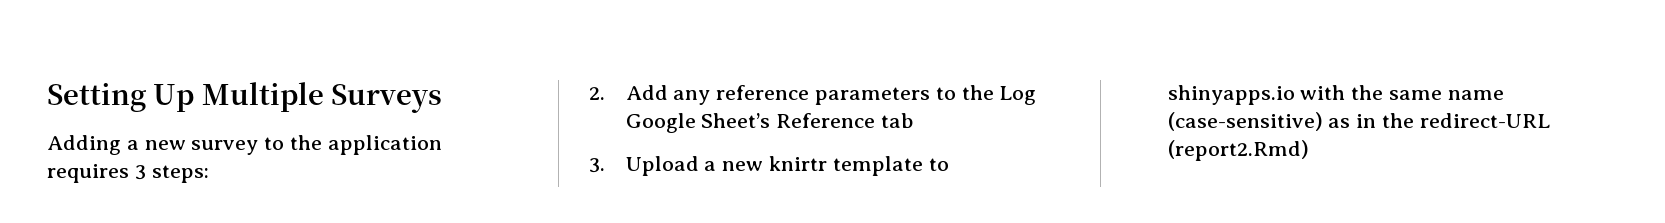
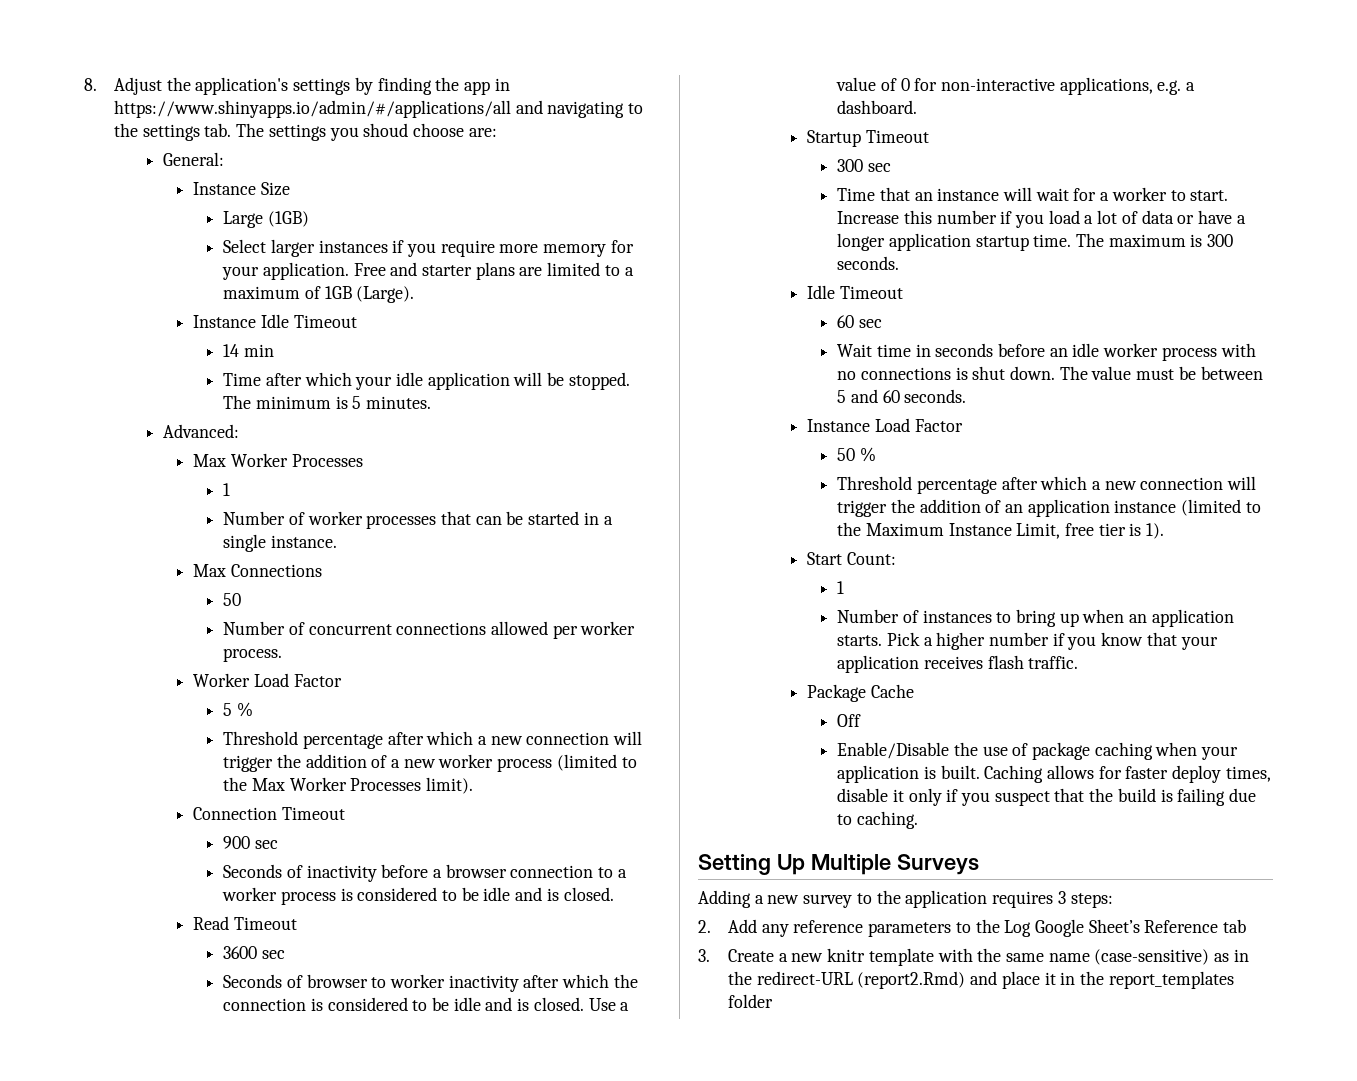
+ 8. Adjust the application's settings by finding the app in https://www.shinyapps.io/admin/#/applications/all and navigating to the settings tab. The settings you shoud choose are:
+ General:
+ Instance Size
+ Large (1GB)
+ Select larger instances if you require more memory for your application. Free and starter plans are limited to a maximum of 1GB (Large).
+ Instance Idle Timeout
+ 14 min
+ Time after which your idle application will be stopped. The minimum is 5 minutes.
+ Advanced:
+ Max Worker Processes
+ 1
+ Number of worker processes that can be started in a single instance.
+ Max Connections
+ 50
+ Number of concurrent connections allowed per worker process.
+ Worker Load Factor
+ 5 %
+ Threshold percentage after which a new connection will trigger the addition of a new worker process (limited to the Max Worker Processes limit).
+ Connection Timeout
+ 900 sec
+ Seconds of inactivity before a browser connection to a worker process is considered to be idle and is closed.
+ Read Timeout
+ 3600 sec
+ Seconds of browser to worker inactivity after which the connection is considered to be idle and is closed. Use a value of 0 for non-interactive applications, e.g. a dashboard.
+ Startup Timeout
+ 300 sec
+ Time that an instance will wait for a worker to start. Increase this number if you load a lot of data or have a longer application startup time. The maximum is 300 seconds.
+ Idle Timeout
+ 60 sec
+ Wait time in seconds before an idle worker process with no connections is shut down. The value must be between 5 and 60 seconds.
+ Instance Load Factor
+ 50 %
+ Threshold percentage after which a new connection will trigger the addition of an application instance (limited to the Maximum Instance Limit, free tier is 1).
+ Start Count:
+ 1
+ Number of instances to bring up when an application starts. Pick a higher number if you know that your application receives flash traffic.
+ Package Cache
+ Off
+ Enable/Disable the use of package caching when your application is built. Caching allows for faster deploy times, disable it only if you suspect that the build is failing due to caching.
- 3. Upload a new knirtr template to shinyapps.io with the same name (case-sensitive) as in the redirect-URL (report2.Rmd)
+ 3. Create a new knitr template with the same name (case-sensitive) as in the redirect-URL (report2.Rmd) and place it in the report_templates folder

